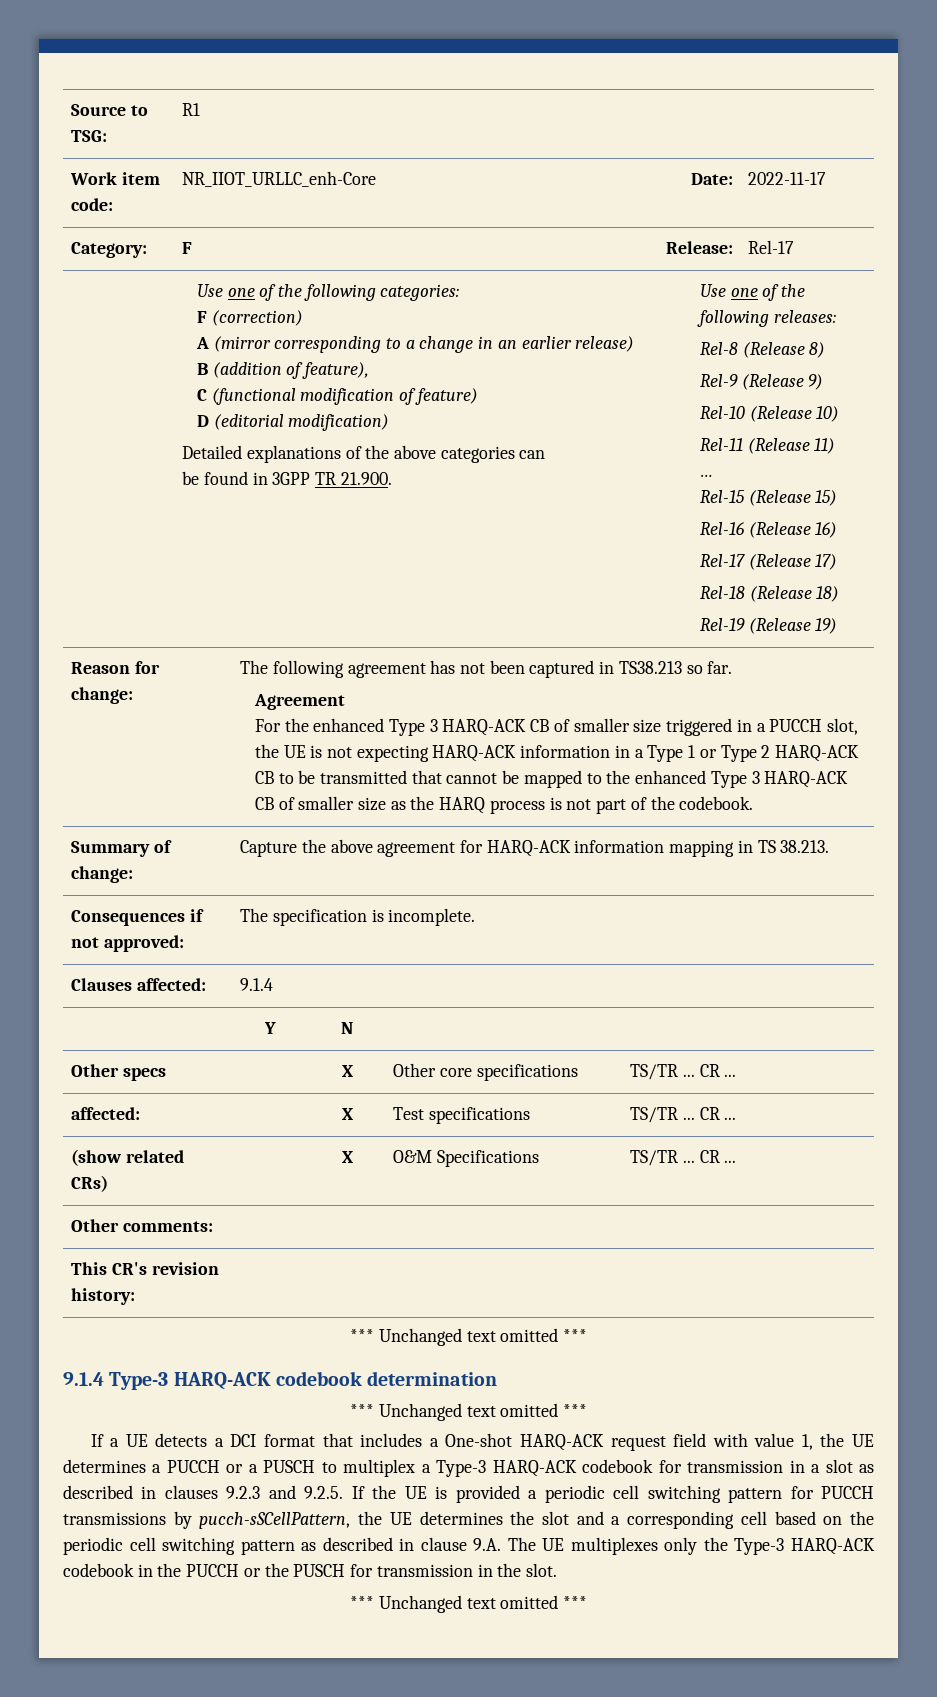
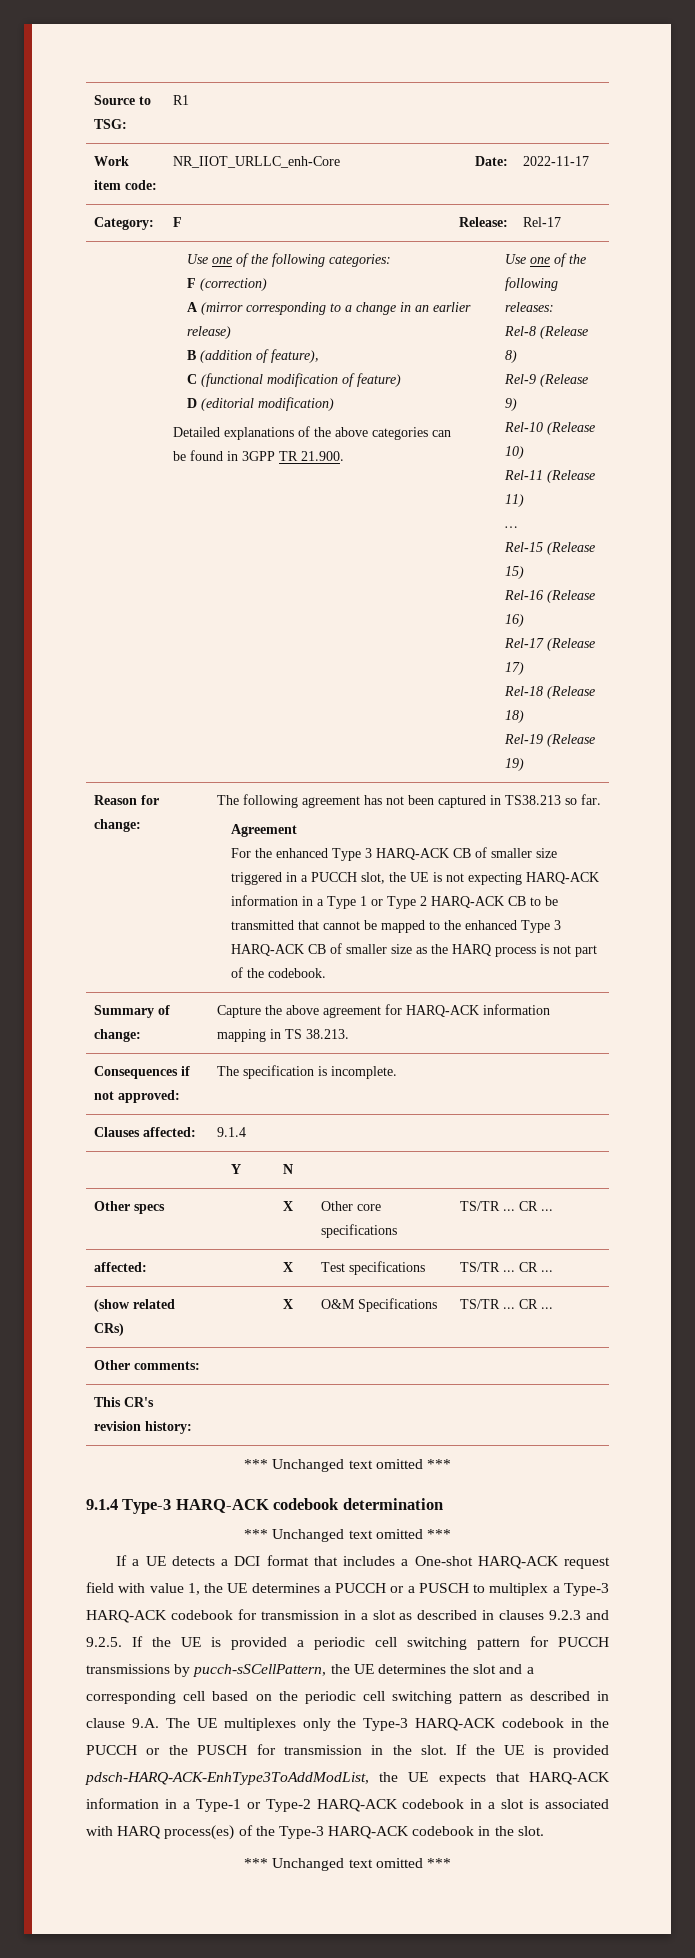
+ If the UE is provided pdsch-HARQ-ACK-EnhType3ToAddModList, the UE expects that HARQ-ACK information in a Type-1 or Type-2 HARQ-ACK codebook in a slot is associated with HARQ process(es) of the Type-3 HARQ-ACK codebook in the slot.

